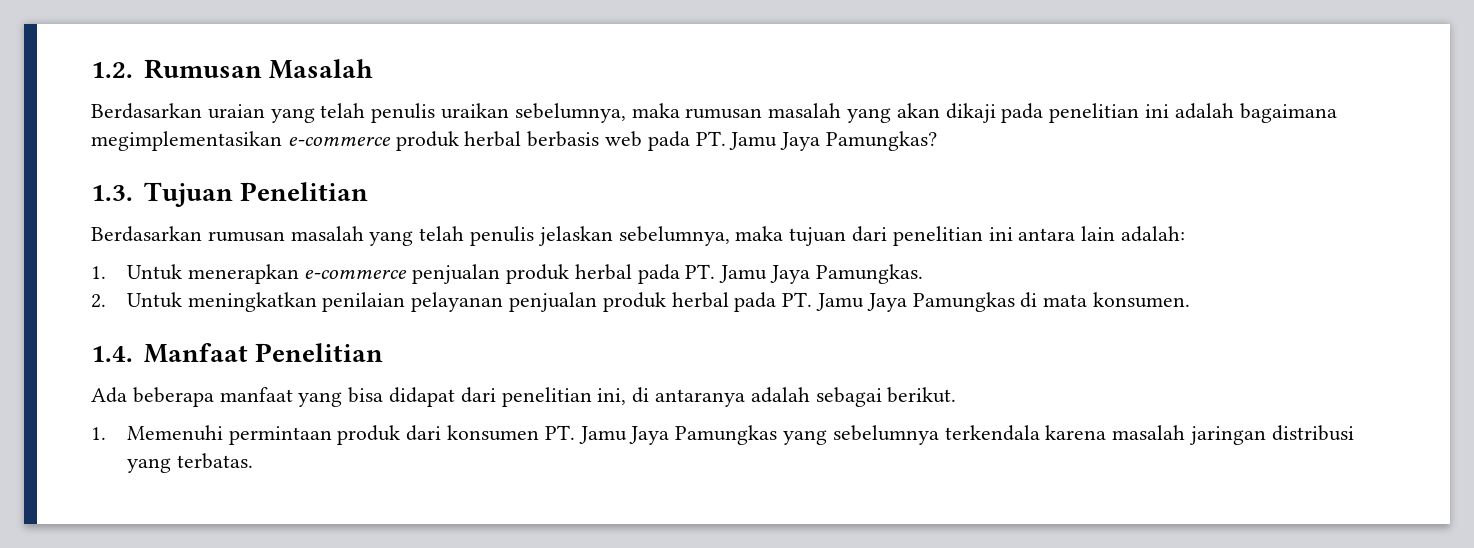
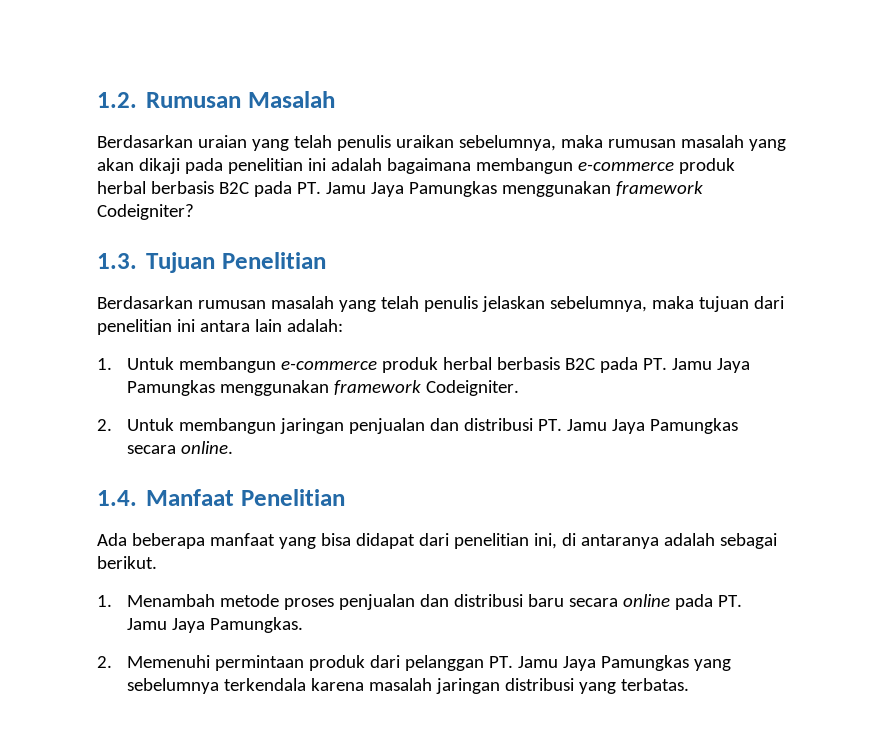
- Berdasarkan uraian yang telah penulis uraikan sebelumnya, maka rumusan masalah yang akan dikaji pada penelitian ini adalah bagaimana megimplementasikan e-commerce produk herbal berbasis web pada PT. Jamu Jaya Pamungkas?
+ Berdasarkan uraian yang telah penulis uraikan sebelumnya, maka rumusan masalah yang akan dikaji pada penelitian ini adalah bagaimana membangun e-commerce produk herbal berbasis B2C pada PT. Jamu Jaya Pamungkas menggunakan framework Codeigniter?
- 1. Untuk menerapkan e-commerce penjualan produk herbal pada PT. Jamu Jaya Pamungkas.
- 2. Untuk meningkatkan penilaian pelayanan penjualan produk herbal pada PT. Jamu Jaya Pamungkas di mata konsumen.
+ 1. Untuk membangun e-commerce produk herbal berbasis B2C pada PT. Jamu Jaya Pamungkas menggunakan framework Codeigniter.
+ 2. Untuk membangun jaringan penjualan dan distribusi PT. Jamu Jaya Pamungkas secara online.
- 1. Memenuhi permintaan produk dari konsumen PT. Jamu Jaya Pamungkas yang sebelumnya terkendala karena masalah jaringan distribusi yang terbatas.
+ 1. Menambah metode proses penjualan dan distribusi baru secara online pada PT. Jamu Jaya Pamungkas.
+ 2. Memenuhi permintaan produk dari pelanggan PT. Jamu Jaya Pamungkas yang sebelumnya terkendala karena masalah jaringan distribusi yang terbatas.

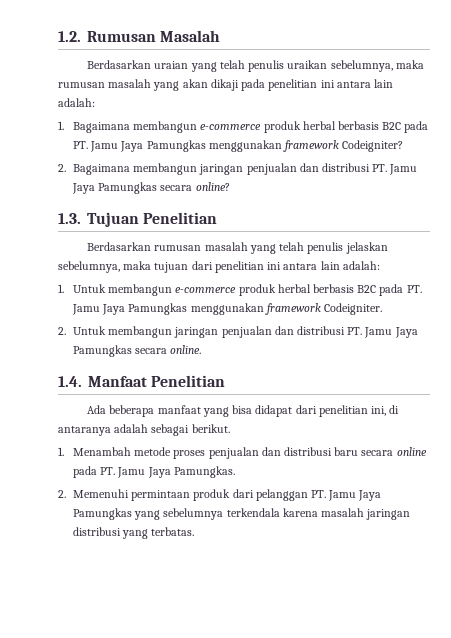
- Berdasarkan uraian yang telah penulis uraikan sebelumnya, maka rumusan masalah yang akan dikaji pada penelitian ini adalah bagaimana membangun e-commerce produk herbal berbasis B2C pada PT. Jamu Jaya Pamungkas menggunakan framework Codeigniter?
+ Berdasarkan uraian yang telah penulis uraikan sebelumnya, maka rumusan masalah yang akan dikaji pada penelitian ini antara lain adalah:
+ 1. Bagaimana membangun e-commerce produk herbal berbasis B2C pada PT. Jamu Jaya Pamungkas menggunakan framework Codeigniter?
+ 2. Bagaimana membangun jaringan penjualan dan distribusi PT. Jamu Jaya Pamungkas secara online?

